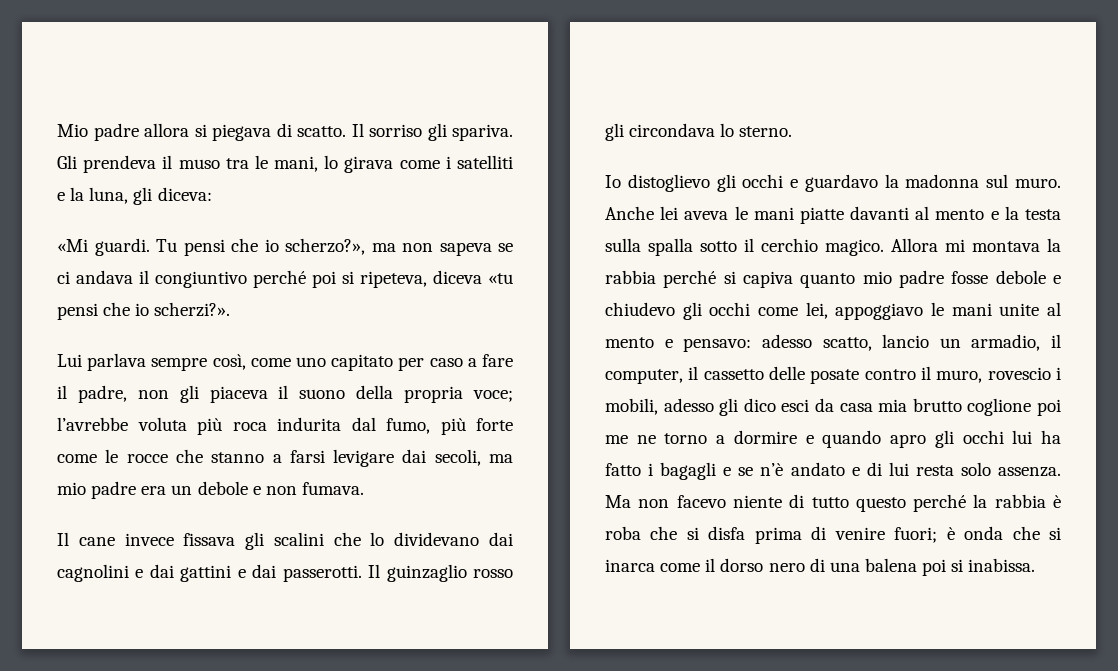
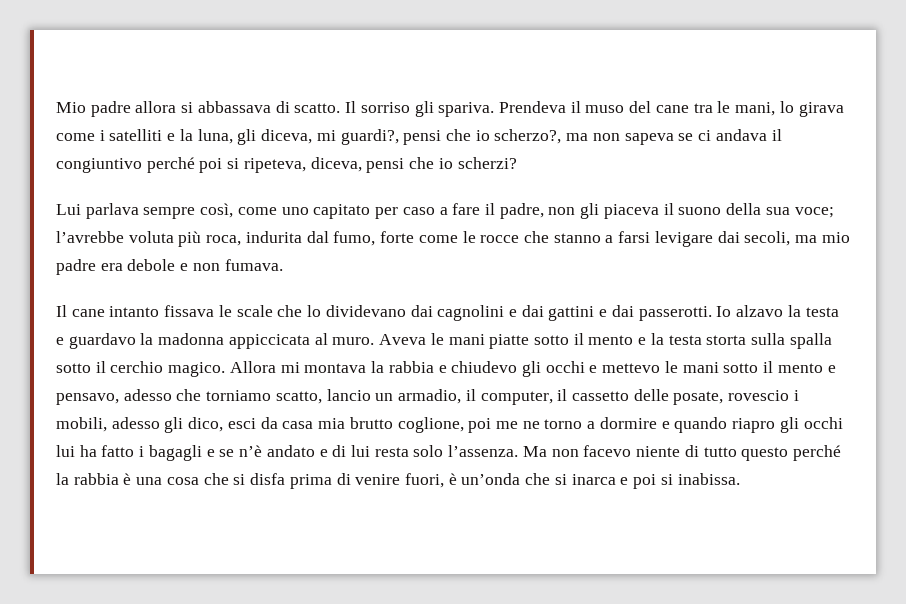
- Mio padre allora si piegava di scatto.
+ Mio padre allora si abbassava di scatto.
- Gli prendeva il muso tra le mani, lo girava come i satelliti e la luna, gli diceva:
- «Mi guardi. Tu pensi che io scherzo?», ma non sapeva se ci andava il congiuntivo perché poi si ripeteva, diceva «tu pensi che io scherzi?».
+ Prendeva il muso del cane tra le mani, lo girava come i satelliti e la luna, gli diceva, mi guardi?, pensi che io scherzo?, ma non sapeva se ci andava il congiuntivo perché poi si ripeteva, diceva, pensi che io scherzi?
- Lui parlava sempre così, come uno capitato per caso a fare il padre, non gli piaceva il suono della propria voce; l’avrebbe voluta più roca indurita dal fumo, più forte come le rocce che stanno a farsi levigare dai secoli, ma mio padre era un debole e non fumava.
+ Lui parlava sempre così, come uno capitato per caso a fare il padre, non gli piaceva il suono della sua voce; l’avrebbe voluta più roca, indurita dal fumo, forte come le rocce che stanno a farsi levigare dai secoli, ma mio padre era debole e non fumava.
- Il cane invece fissava gli scalini che lo dividevano dai cagnolini e dai gattini e dai passerotti.
+ Il cane intanto fissava le scale che lo dividevano dai cagnolini e dai gattini e dai passerotti.
- Il guinzaglio rosso gli circondava lo sterno.
- Io distoglievo gli occhi e guardavo la madonna sul muro. Anche lei aveva le mani piatte davanti al mento e la testa sulla spalla sotto il cerchio magico.
+ Io alzavo la testa e guardavo la madonna appiccicata al muro. Aveva le mani piatte sotto il mento e la testa storta sulla spalla sotto il cerchio magico.
- Allora mi montava la rabbia perché si capiva quanto mio padre fosse debole e chiudevo gli occhi come lei, appoggiavo le mani unite al mento e pensavo: adesso scatto, lancio un armadio, il computer, il cassetto delle posate contro il muro, rovescio i mobili, adesso gli dico esci da casa mia brutto coglione poi me ne torno a dormire e quando apro gli occhi lui ha fatto i bagagli e se n’è andato e di lui resta solo assenza.
+ Allora mi montava la rabbia e chiudevo gli occhi e mettevo le mani sotto il mento e pensavo, adesso che torniamo scatto, lancio un armadio, il computer, il cassetto delle posate, rovescio i mobili, adesso gli dico, esci da casa mia brutto coglione, poi me ne torno a dormire e quando riapro gli occhi lui ha fatto i bagagli e se n’è andato e di lui resta solo l’assenza.
- Ma non facevo niente di tutto questo perché la rabbia è roba che si disfa prima di venire fuori; è onda che si inarca come il dorso nero di una balena poi si inabissa.
+ Ma non facevo niente di tutto questo perché la rabbia è una cosa che si disfa prima di venire fuori, è un’onda che si inarca e poi si inabissa.

